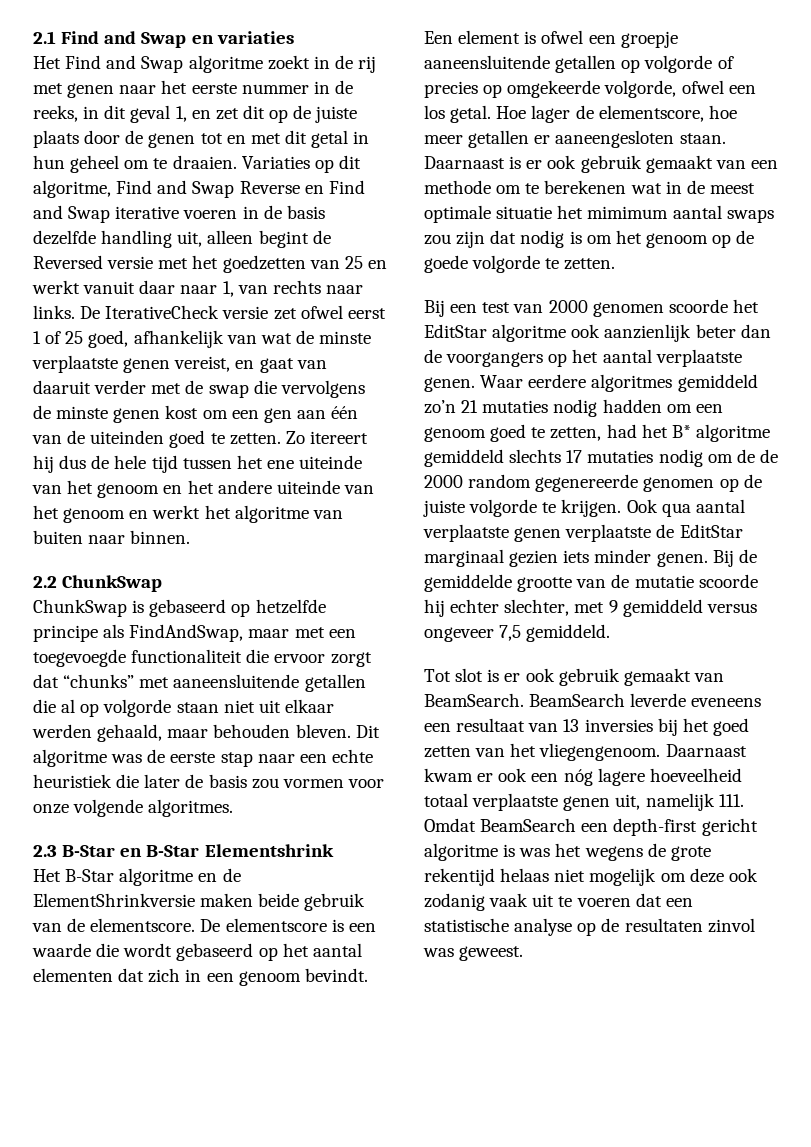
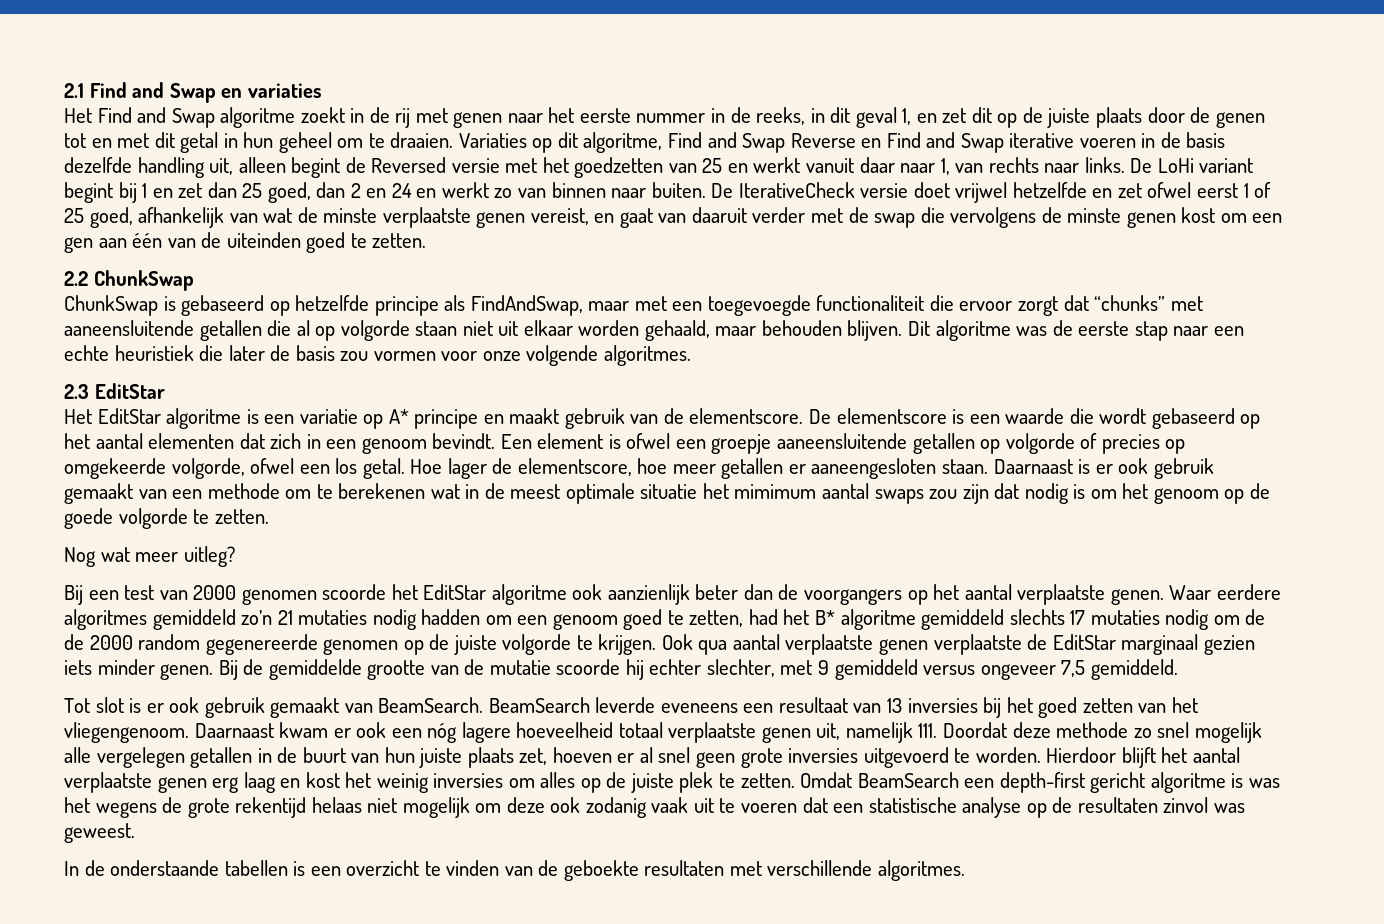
- De IterativeCheck versie zet ofwel eerst 1 of 25 goed, afhankelijk van wat de minste verplaatste genen vereist, en gaat van daaruit verder met de swap die vervolgens de minste genen kost om een gen aan één van de uiteinden goed te zetten. Zo itereert hij dus de hele tijd tussen het ene uiteinde van het genoom en het andere uiteinde van het genoom en werkt het algoritme van buiten naar binnen.
+ De LoHi variant begint bij 1 en zet dan 25 goed, dan 2 en 24 en werkt zo van binnen naar buiten. De IterativeCheck versie doet vrijwel hetzelfde en zet ofwel eerst 1 of 25 goed, afhankelijk van wat de minste verplaatste genen vereist, en gaat van daaruit verder met de swap die vervolgens de minste genen kost om een gen aan één van de uiteinden goed te zetten.
- ChunkSwap is gebaseerd op hetzelfde principe als FindAndSwap, maar met een toegevoegde functionaliteit die ervoor zorgt dat “chunks” met aaneensluitende getallen die al op volgorde staan niet uit elkaar werden gehaald, maar behouden bleven.
+ ChunkSwap is gebaseerd op hetzelfde principe als FindAndSwap, maar met een toegevoegde functionaliteit die ervoor zorgt dat “chunks” met aaneensluitende getallen die al op volgorde staan niet uit elkaar worden gehaald, maar behouden blijven.
- 2.3 B-Star en B-Star Elementshrink
- Het B-Star algoritme en de ElementShrinkversie maken beide gebruik van de elementscore.
+ 2.3 EditStar
+ Het EditStar algoritme is een variatie op A* principe en maakt gebruik van de elementscore.
+ Nog wat meer uitleg?
- Daarnaast kwam er ook een nóg lagere hoeveelheid totaal verplaatste genen uit, namelijk 111. Omdat BeamSearch een depth-first gericht algoritme is was het wegens de grote rekentijd helaas niet mogelijk om deze ook zodanig vaak uit te voeren dat een statistische analyse op de resultaten zinvol was geweest.
+ Daarnaast kwam er ook een nóg lagere hoeveelheid totaal verplaatste genen uit, namelijk 111. Doordat deze methode zo snel mogelijk alle vergelegen getallen in de buurt van hun juiste plaats zet, hoeven er al snel geen grote inversies uitgevoerd te worden. Hierdoor blijft het aantal verplaatste genen erg laag en kost het weinig inversies om alles op de juiste plek te zetten. Omdat BeamSearch een depth-first gericht algoritme is was het wegens de grote rekentijd helaas niet mogelijk om deze ook zodanig vaak uit te voeren dat een statistische analyse op de resultaten zinvol was geweest.
+ In de onderstaande tabellen is een overzicht te vinden van de geboekte resultaten met verschillende algoritmes.

